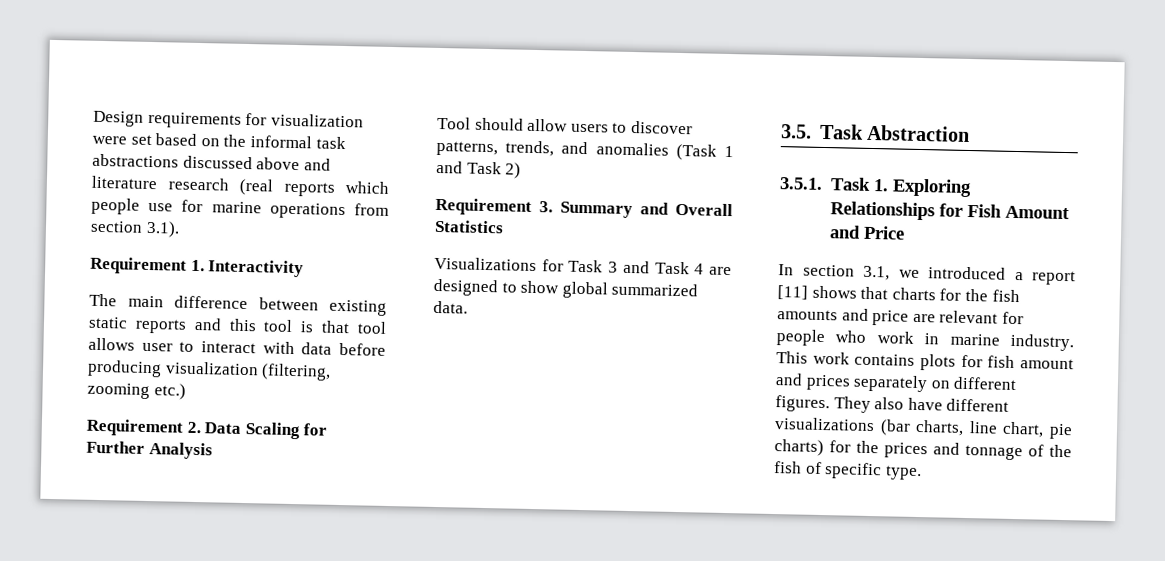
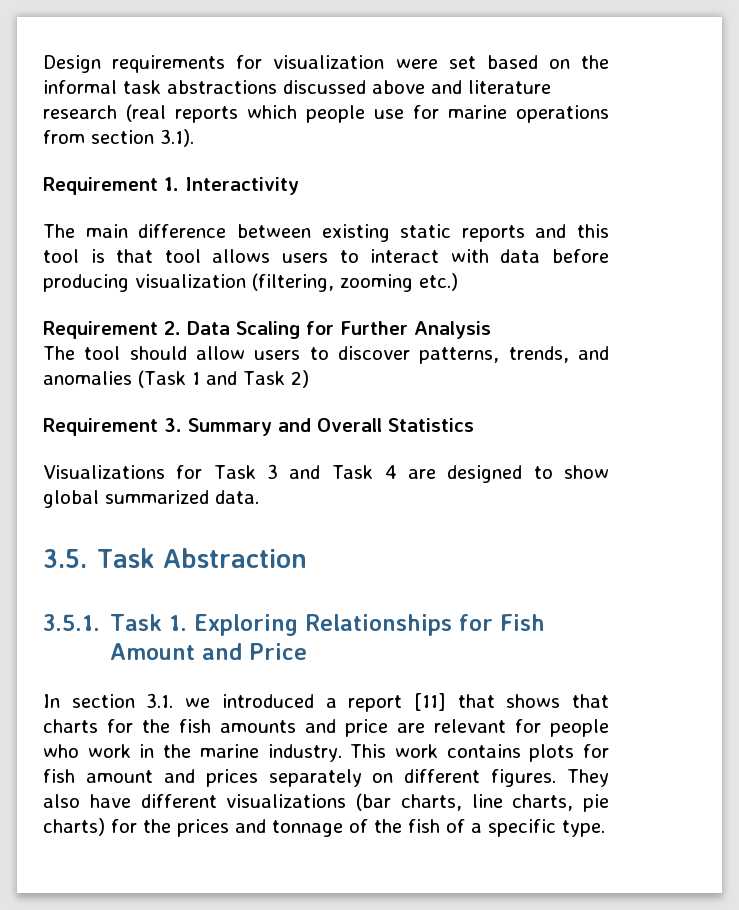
- The main difference between existing static reports and this tool is that tool allows user to interact with data before producing visualization (filtering, zooming etc.)
+ The main difference between existing static reports and this tool is that tool allows users to interact with data before producing visualization (filtering, zooming etc.)
- Tool should allow users to discover patterns, trends, and anomalies (Task 1 and Task 2)
+ The tool should allow users to discover patterns, trends, and anomalies (Task 1 and Task 2)
- In section 3.1, we introduced a report [11] shows that charts for the fish amounts and price are relevant for people who work in marine industry.
+ In section 3.1. we introduced a report [11] that shows that charts for the fish amounts and price are relevant for people who work in the marine industry.
- They also have different visualizations (bar charts, line chart, pie charts) for the prices and tonnage of the fish of specific type.
+ They also have different visualizations (bar charts, line charts, pie charts) for the prices and tonnage of the fish of a specific type.

